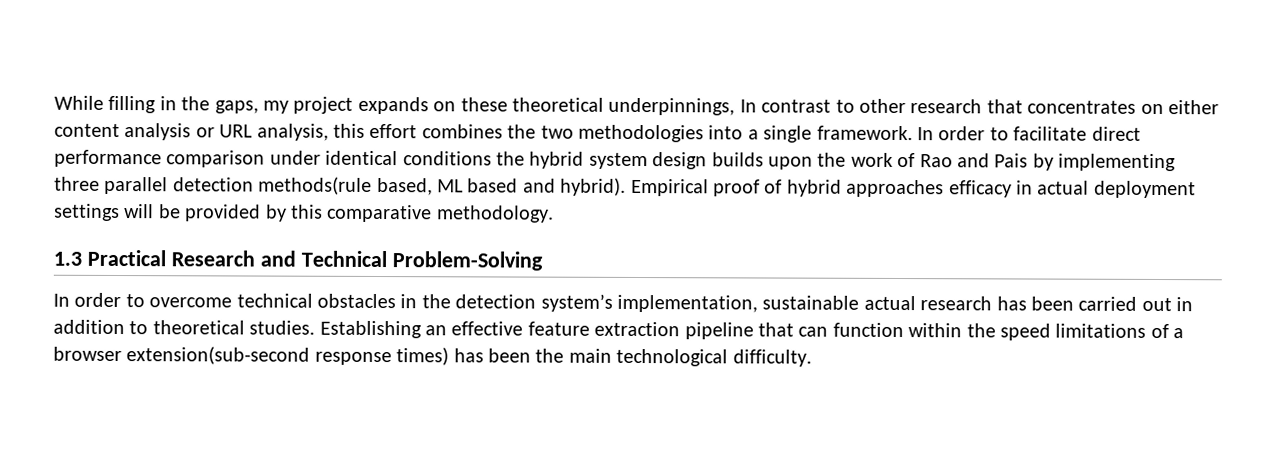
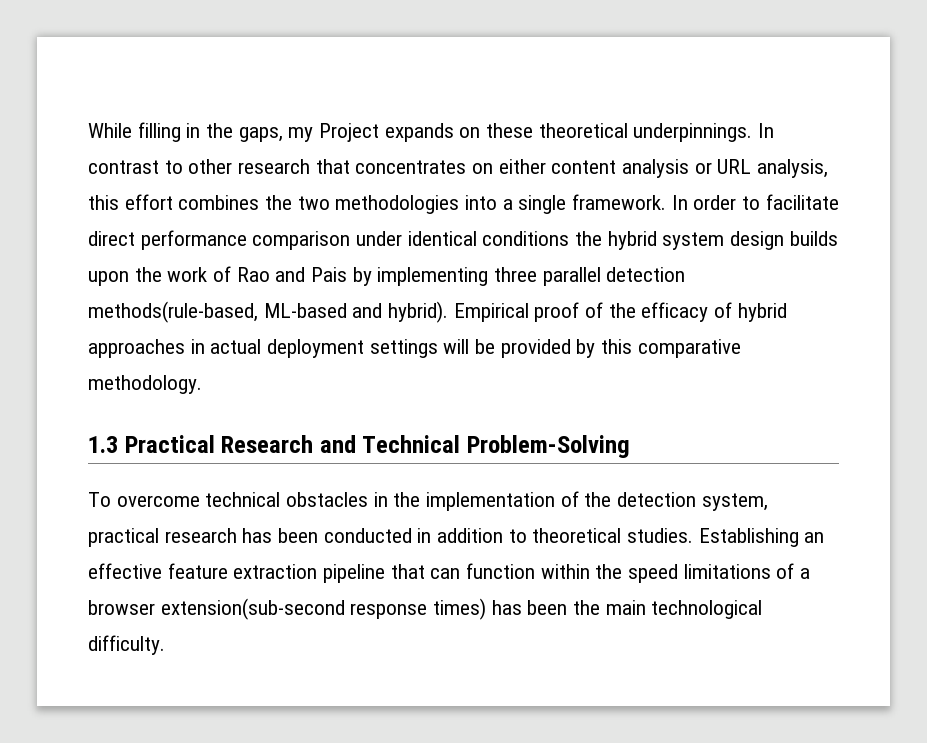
- While filling in the gaps, my project expands on these theoretical underpinnings, In contrast to other research that concentrates on either content analysis or URL analysis, this effort combines the two methodologies into a single framework.
+ While filling in the gaps, my Project expands on these theoretical underpinnings. In contrast to other research that concentrates on either content analysis or URL analysis, this effort combines the two methodologies into a single framework.
- In order to facilitate direct performance comparison under identical conditions the hybrid system design builds upon the work of Rao and Pais by implementing three parallel detection methods(rule based, ML based and hybrid).
+ In order to facilitate direct performance comparison under identical conditions the hybrid system design builds upon the work of Rao and Pais by implementing three parallel detection methods(rule-based, ML-based and hybrid).
- Empirical proof of hybrid approaches efficacy in actual deployment settings will be provided by this comparative methodology.
+ Empirical proof of the efficacy of hybrid approaches in actual deployment settings will be provided by this comparative methodology.
- In order to overcome technical obstacles in the detection system’s implementation, sustainable actual research has been carried out in addition to theoretical studies.
+ To overcome technical obstacles in the implementation of the detection system, practical research has been conducted in addition to theoretical studies.

